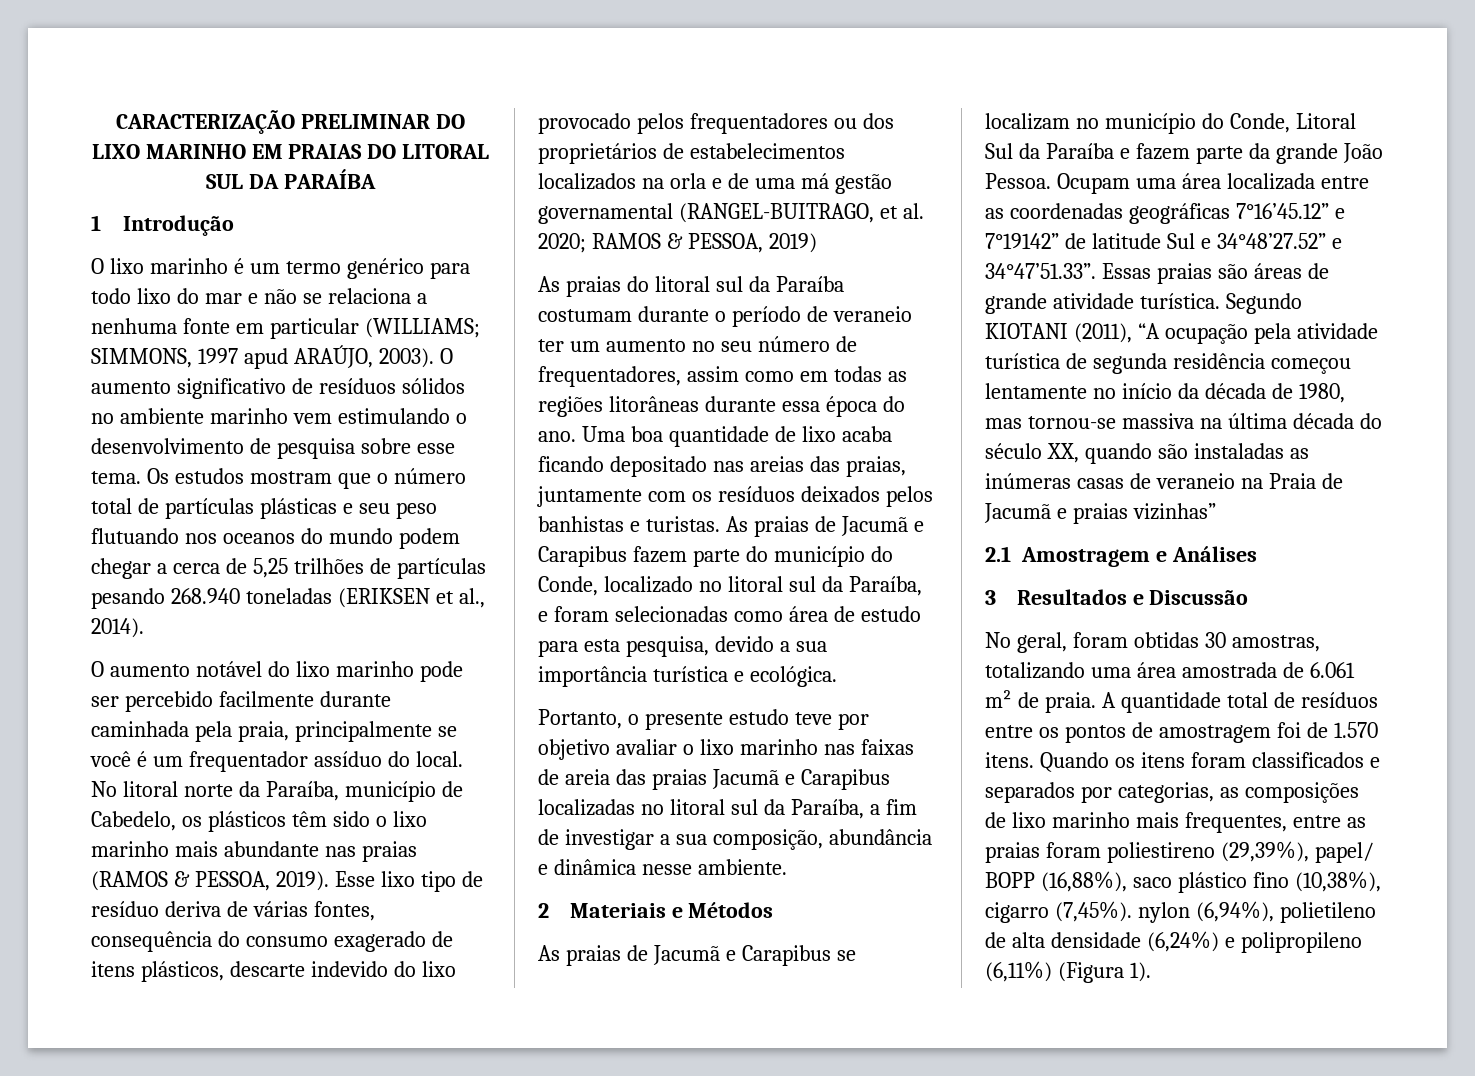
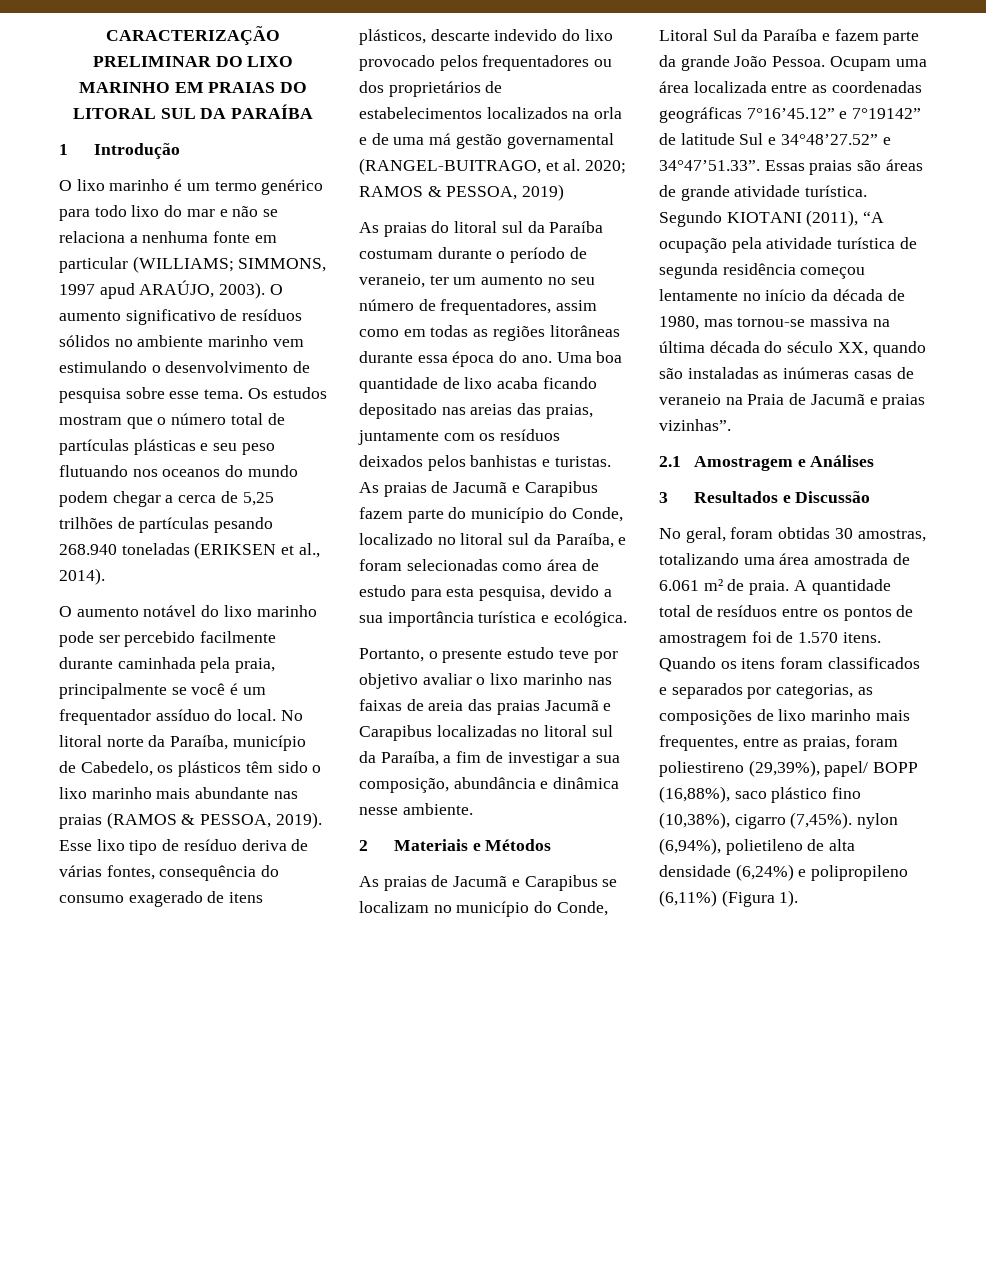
- As praias do litoral sul da Paraíba costumam durante o período de veraneio ter um aumento no seu número de frequentadores, assim como em todas as regiões litorâneas durante essa época do ano.
+ As praias do litoral sul da Paraíba costumam durante o período de veraneio, ter um aumento no seu número de frequentadores, assim como em todas as regiões litorâneas durante essa época do ano.
- Segundo KIOTANI (2011), “A ocupação pela atividade turística de segunda residência começou lentamente no início da década de 1980, mas tornou-se massiva na última década do século XX, quando são instaladas as inúmeras casas de veraneio na Praia de Jacumã e praias vizinhas”
+ Segundo KIOTANI (2011), “A ocupação pela atividade turística de segunda residência começou lentamente no início da década de 1980, mas tornou-se massiva na última década do século XX, quando são instaladas as inúmeras casas de veraneio na Praia de Jacumã e praias vizinhas”.
- Quando os itens foram classificados e separados por categorias, as composições de lixo marinho mais frequentes, entre as praias foram poliestireno (29,39%), papel/ BOPP (16,88%), saco plástico fino (10,38%), cigarro (7,45%). nylon (6,94%), polietileno de alta densidade (6,24%) e polipropileno (6,11%) (Figura 1).
+ Quando os itens foram classificados e separados por categorias, as composições de lixo marinho mais frequentes, entre as praias, foram poliestireno (29,39%), papel/ BOPP (16,88%), saco plástico fino (10,38%), cigarro (7,45%). nylon (6,94%), polietileno de alta densidade (6,24%) e polipropileno (6,11%) (Figura 1).

